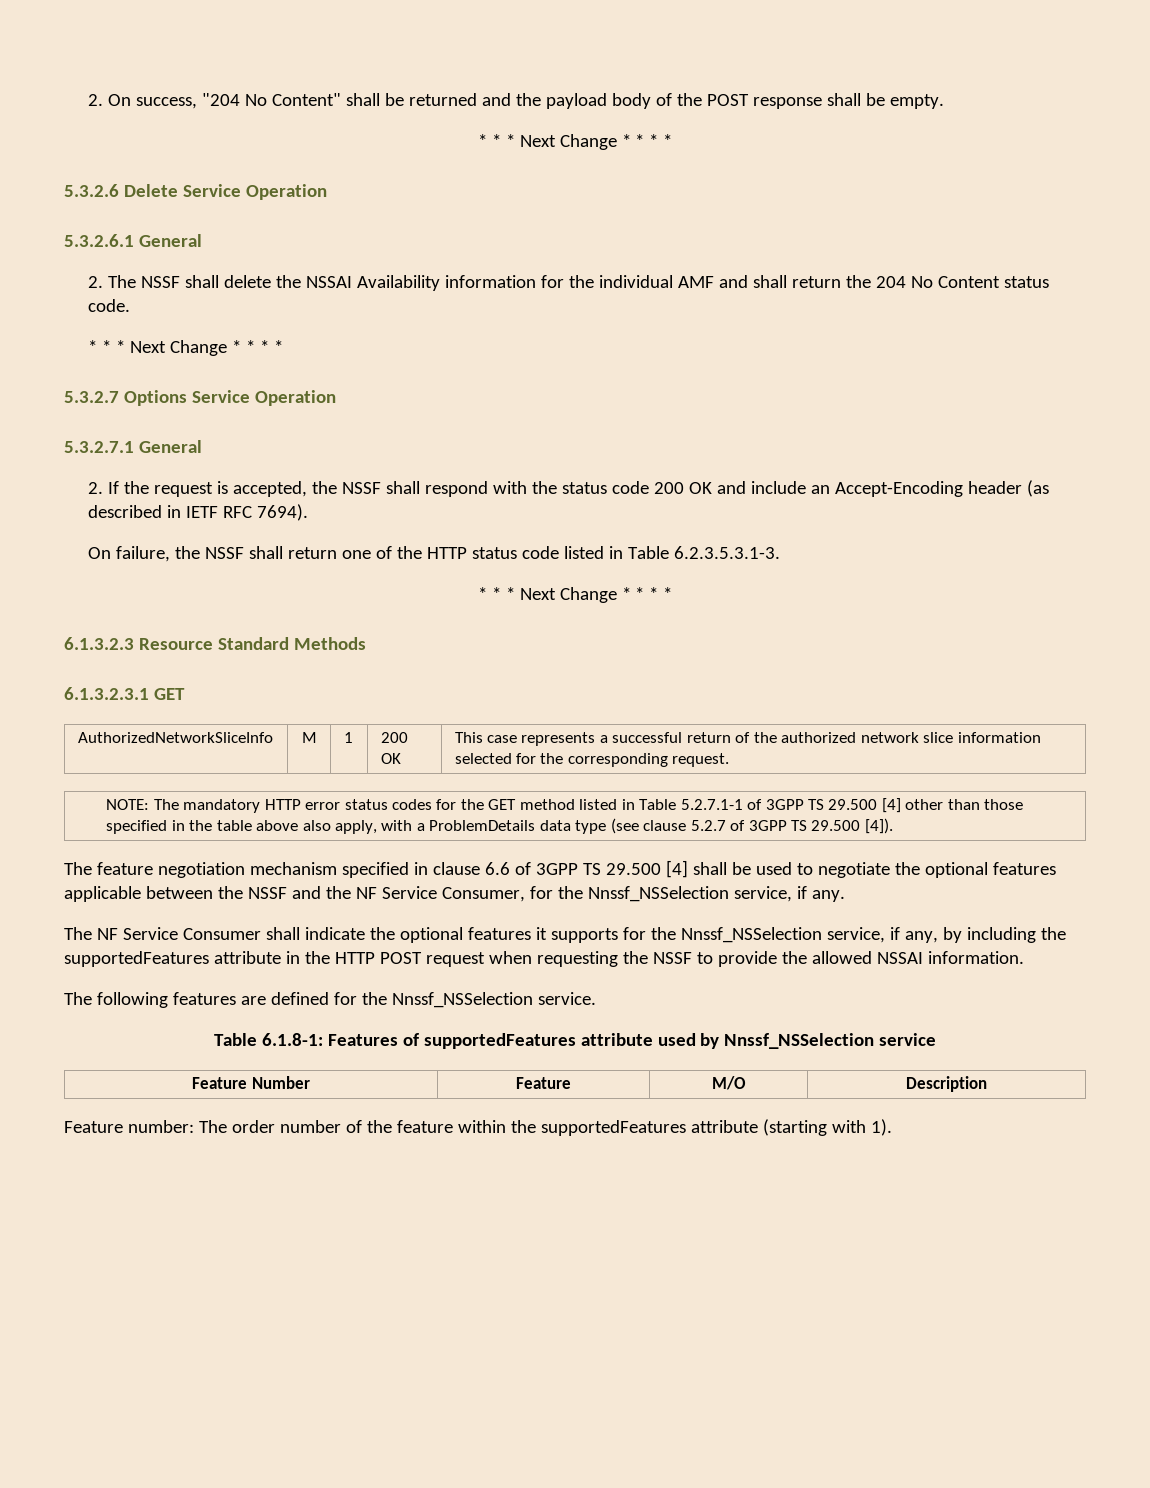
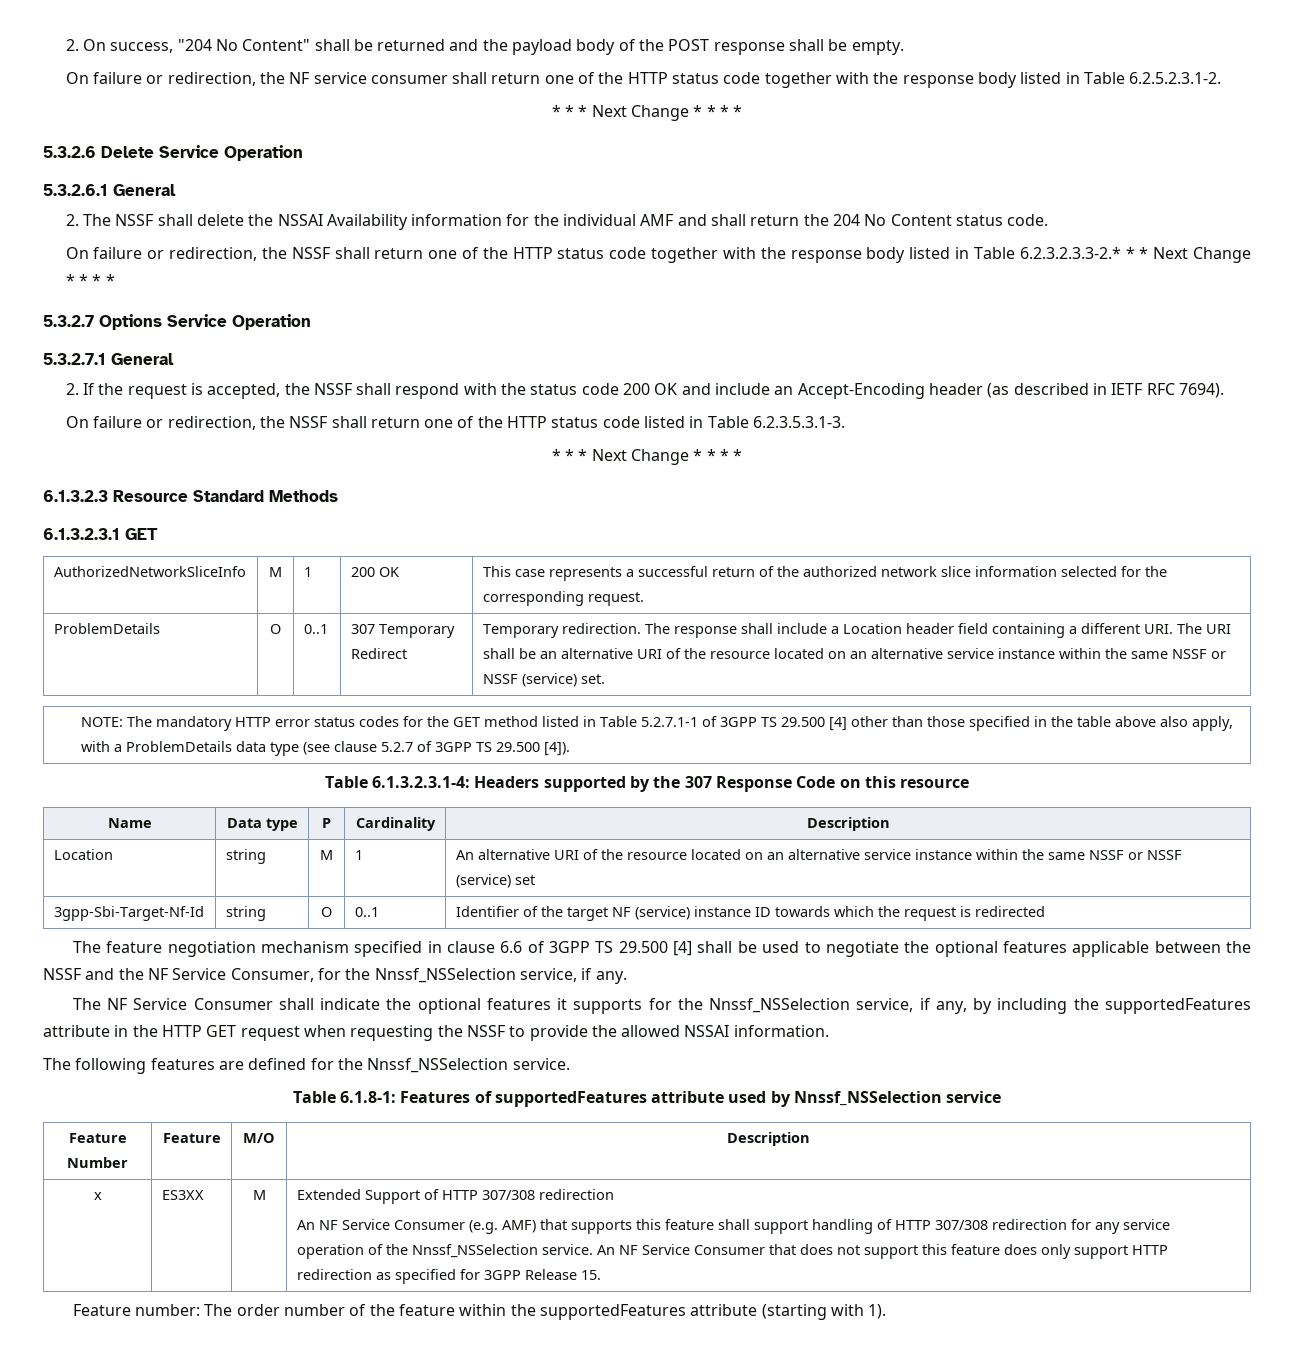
+ On failure or redirection, the NF service consumer shall return one of the HTTP status code together with the response body listed in Table 6.2.5.2.3.1-2.
  2. The NSSF shall delete the NSSAI Availability information for the individual AMF and shall return the 204 No Content status code.
- * * * Next Change * * * *
+ On failure or redirection, the NSSF shall return one of the HTTP status code together with the response body listed in Table 6.2.3.2.3.3-2.* * * Next Change * * * *
- On failure, the NSSF shall return one of the HTTP status code listed in Table 6.2.3.5.3.1-3.
+ On failure or redirection, the NSSF shall return one of the HTTP status code listed in Table 6.2.3.5.3.1-3.
+ ProblemDetails | O | 0..1 | 307 Temporary Redirect | Temporary redirection. The response shall include a Location header field containing a different URI. The URI shall be an alternative URI of the resource located on an alternative service instance within the same NSSF or NSSF (service) set.
+ Table 6.1.3.2.3.1-4: Headers supported by the 307 Response Code on this resource
+ Name | Data type | P | Cardinality | Description
+ Location | string | M | 1 | An alternative URI of the resource located on an alternative service instance within the same NSSF or NSSF (service) set
+ 3gpp-Sbi-Target-Nf-Id | string | O | 0..1 | Identifier of the target NF (service) instance ID towards which the request is redirected
- The NF Service Consumer shall indicate the optional features it supports for the Nnssf_NSSelection service, if any, by including the supportedFeatures attribute in the HTTP POST request when requesting the NSSF to provide the allowed NSSAI information.
+ The NF Service Consumer shall indicate the optional features it supports for the Nnssf_NSSelection service, if any, by including the supportedFeatures attribute in the HTTP GET request when requesting the NSSF to provide the allowed NSSAI information.
+ x | ES3XX | M | Extended Support of HTTP 307/308 redirection
+ An NF Service Consumer (e.g. AMF) that supports this feature shall support handling of HTTP 307/308 redirection for any service operation of the Nnssf_NSSelection service. An NF Service Consumer that does not support this feature does only support HTTP redirection as specified for 3GPP Release 15.

